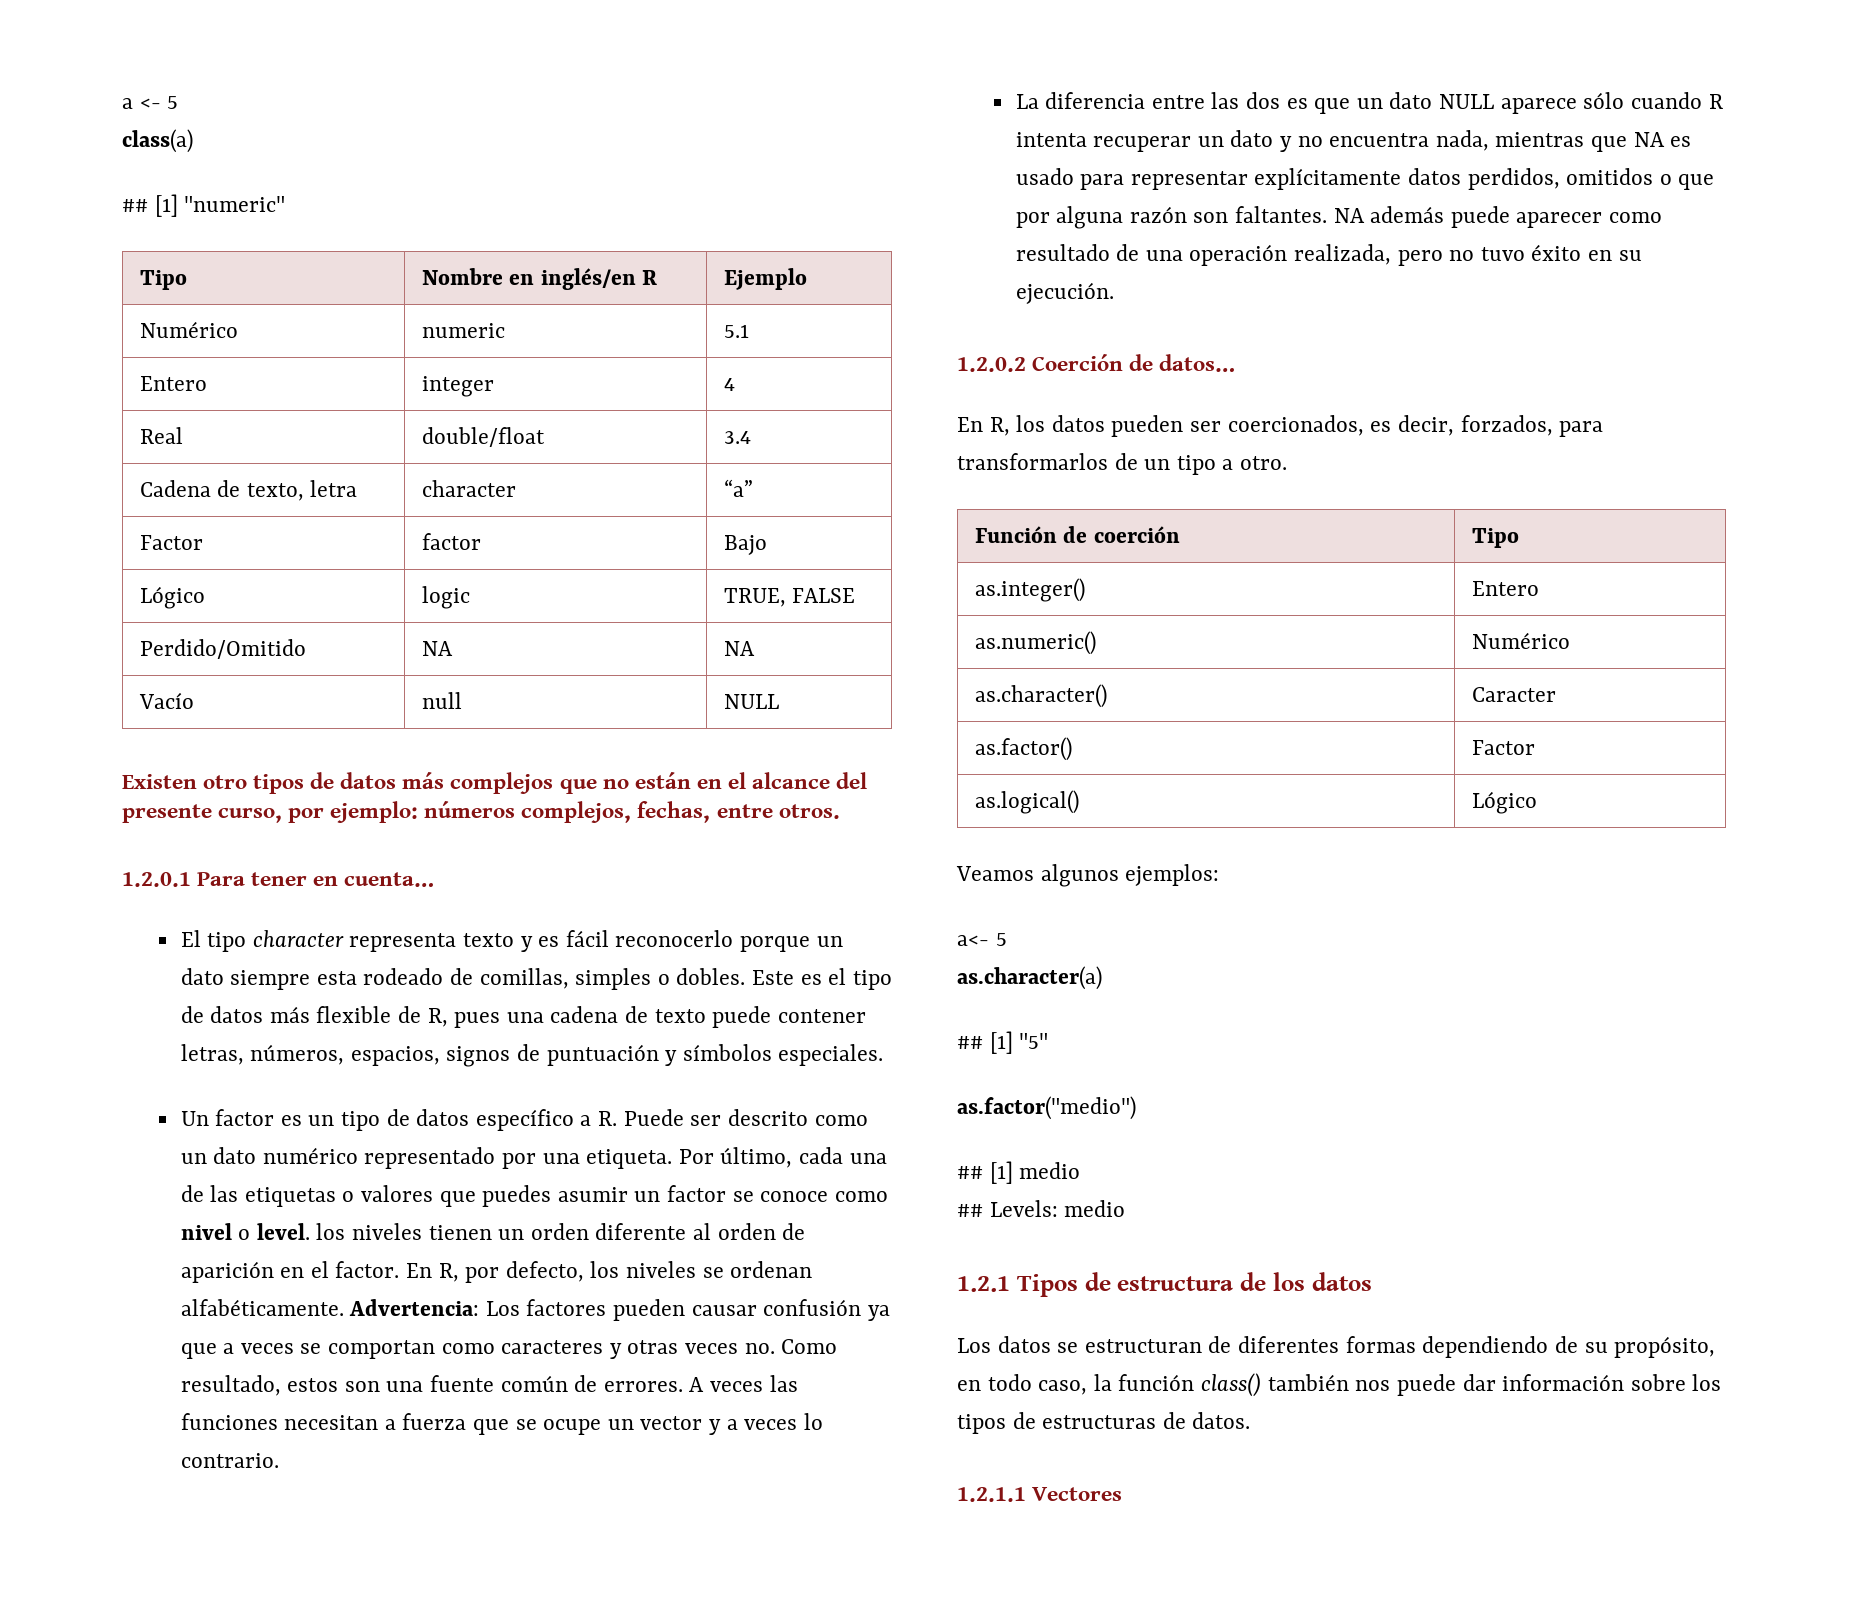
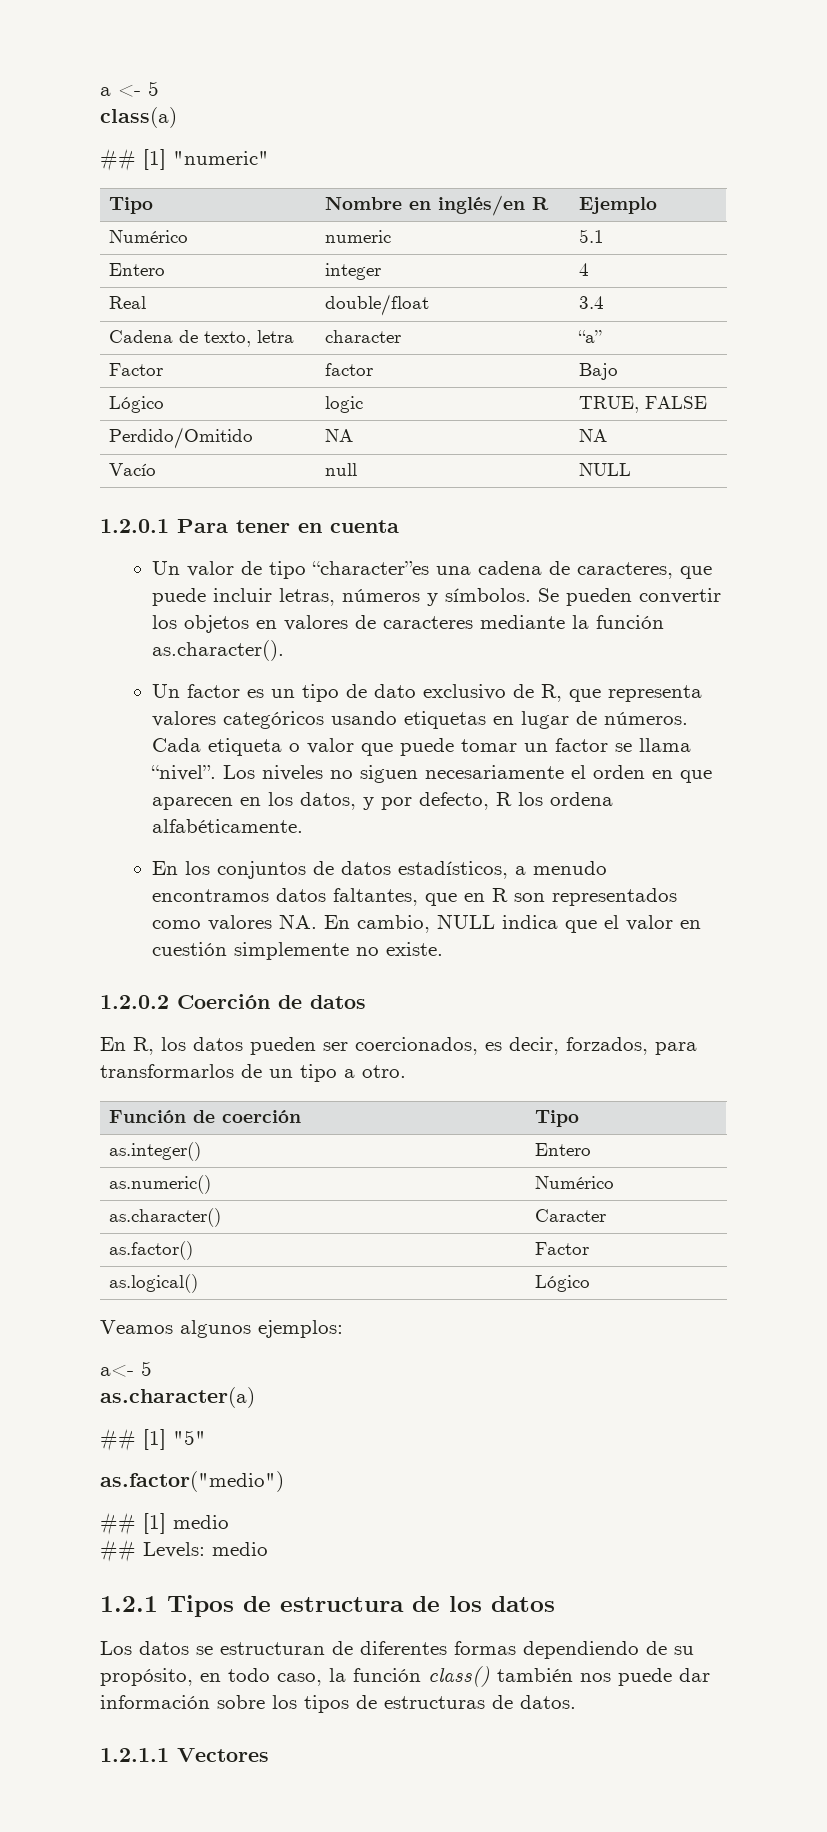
- Existen otro tipos de datos más complejos que no están en el alcance del presente curso, por ejemplo: números complejos, fechas, entre otros.
- 1.2.0.1 Para tener en cuenta…
- El tipo character representa texto y es fácil reconocerlo porque un dato siempre esta rodeado de comillas, simples o dobles. Este es el tipo de datos más flexible de R, pues una cadena de texto puede contener letras, números, espacios, signos de puntuación y símbolos especiales.
+ 1.2.0.1 Para tener en cuenta
+ Un valor de tipo “character”es una cadena de caracteres, que puede incluir letras, números y símbolos. Se pueden convertir los objetos en valores de caracteres mediante la función as.character().
- Un factor es un tipo de datos específico a R. Puede ser descrito como un dato numérico representado por una etiqueta. Por último, cada una de las etiquetas o valores que puedes asumir un factor se conoce como nivel o level. los niveles tienen un orden diferente al orden de aparición en el factor. En R, por defecto, los niveles se ordenan alfabéticamente. Advertencia: Los factores pueden causar confusión ya que a veces se comportan como caracteres y otras veces no. Como resultado, estos son una fuente común de errores. A veces las funciones necesitan a fuerza que se ocupe un vector y a veces lo contrario.
- La diferencia entre las dos es que un dato NULL aparece sólo cuando R intenta recuperar un dato y no encuentra nada, mientras que NA es usado para representar explícitamente datos perdidos, omitidos o que por alguna razón son faltantes. NA además puede aparecer como resultado de una operación realizada, pero no tuvo éxito en su ejecución.
+ Un factor es un tipo de dato exclusivo de R, que representa valores categóricos usando etiquetas en lugar de números. Cada etiqueta o valor que puede tomar un factor se llama “nivel”. Los niveles no siguen necesariamente el orden en que aparecen en los datos, y por defecto, R los ordena alfabéticamente.
+ En los conjuntos de datos estadísticos, a menudo encontramos datos faltantes, que en R son representados como valores NA. En cambio, NULL indica que el valor en cuestión simplemente no existe.
- 1.2.0.2 Coerción de datos…
+ 1.2.0.2 Coerción de datos

